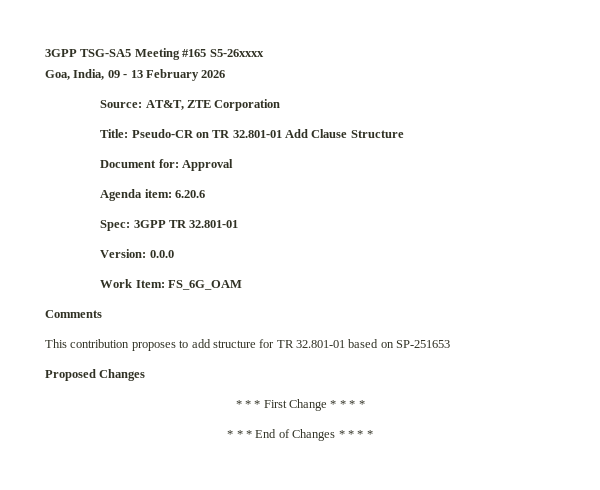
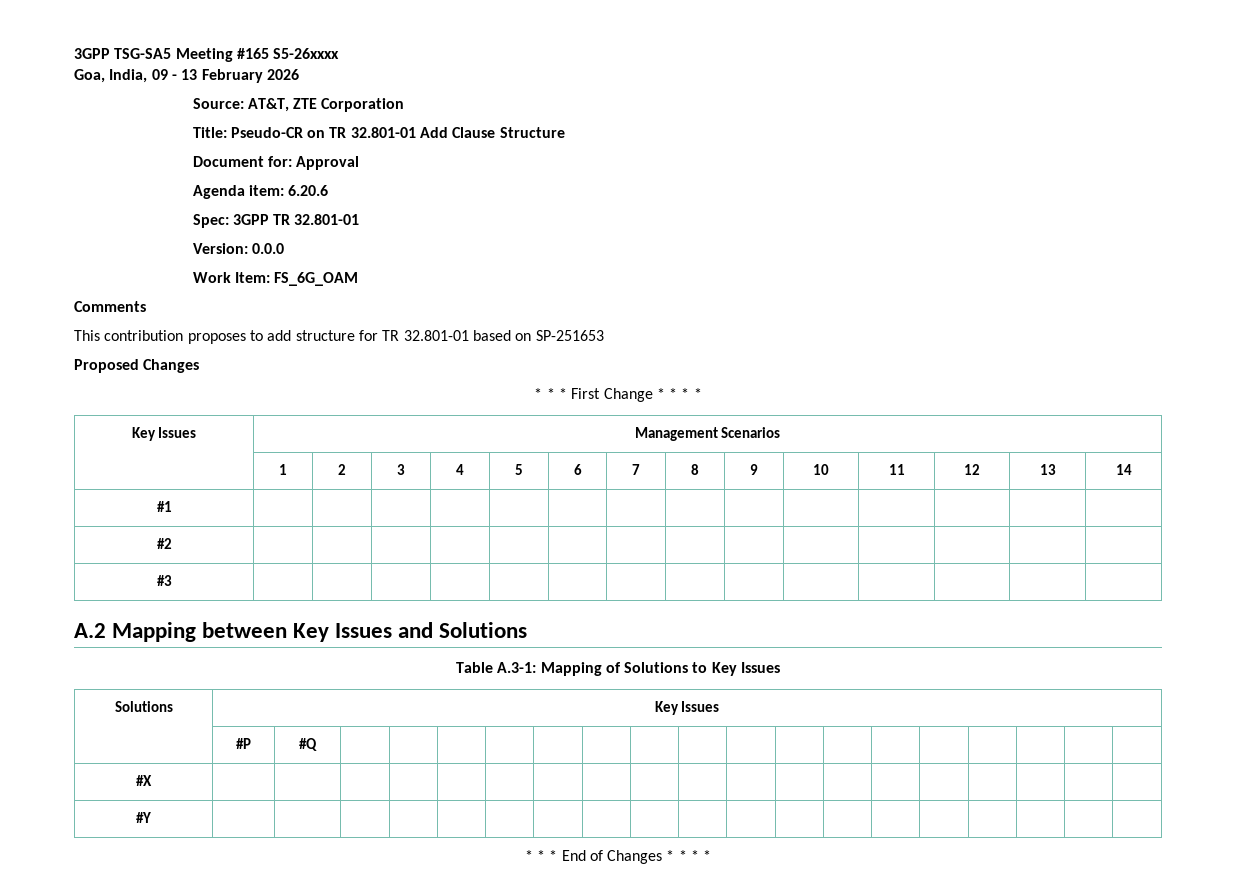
+ Key Issues | Management Scenarios
+ | 1 | 2 | 3 | 4 | 5 | 6 | 7 | 8 | 9 | 10 | 11 | 12 | 13 | 14
+ #1 | | | | | | | | | | | | | |
+ #2 | | | | | | | | | | | | | |
+ #3 | | | | | | | | | | | | | |
+ A.2 Mapping between Key Issues and Solutions
+ Table A.3-1: Mapping of Solutions to Key Issues
+ Solutions | Key Issues
+ | #P | #Q | | | | | | | | | | | | | | | | |
+ #X | | | | | | | | | | | | | | | | | | |
+ #Y | | | | | | | | | | | | | | | | | | |

